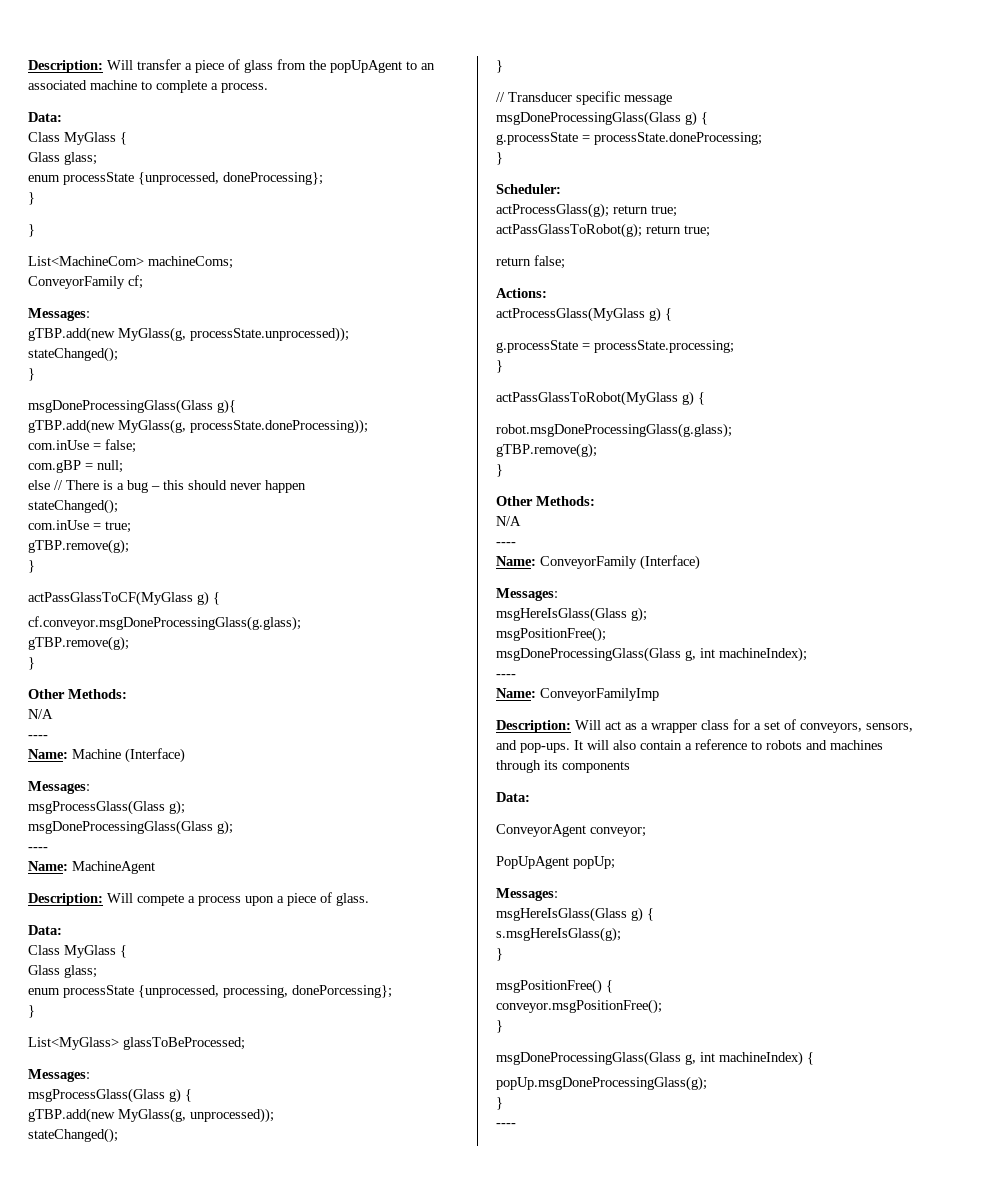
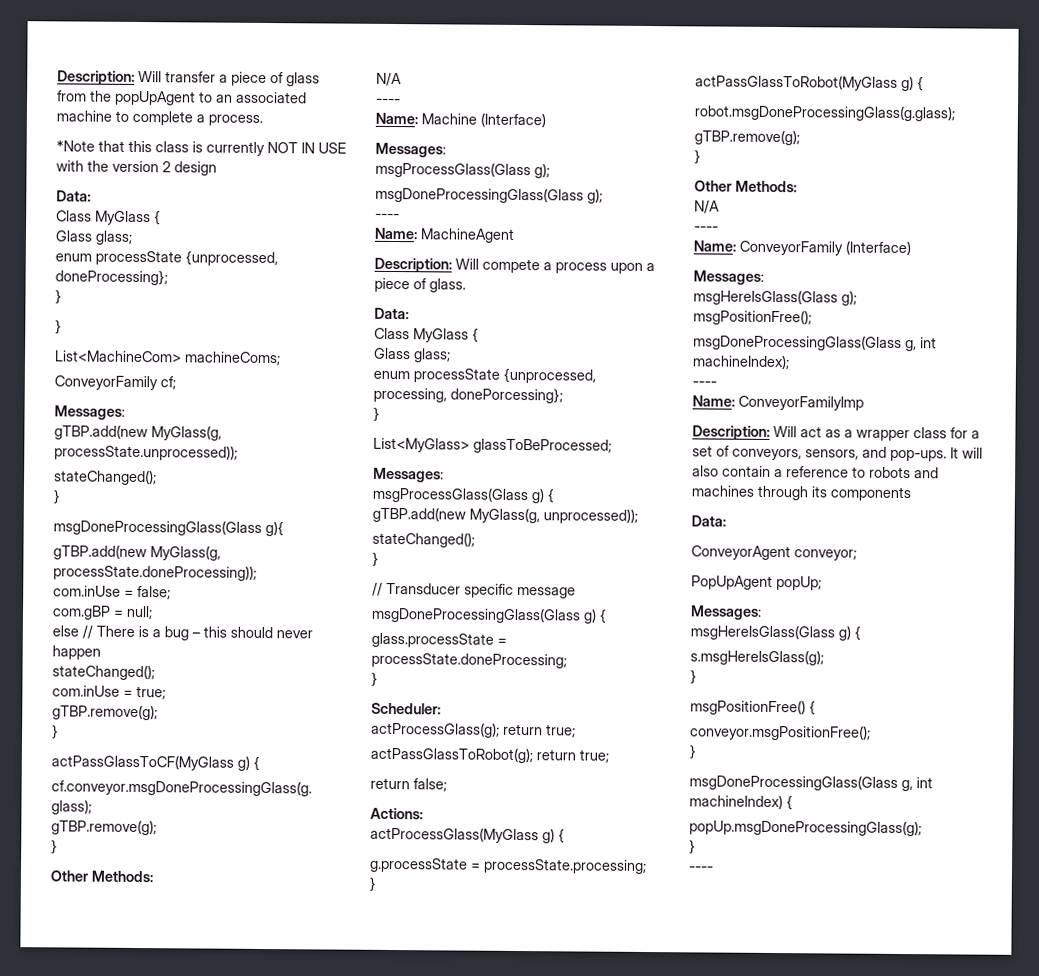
+ *Note that this class is currently NOT IN USE with the version 2 design
- g.processState = processState.doneProcessing;
+ glass.processState = processState.doneProcessing;

